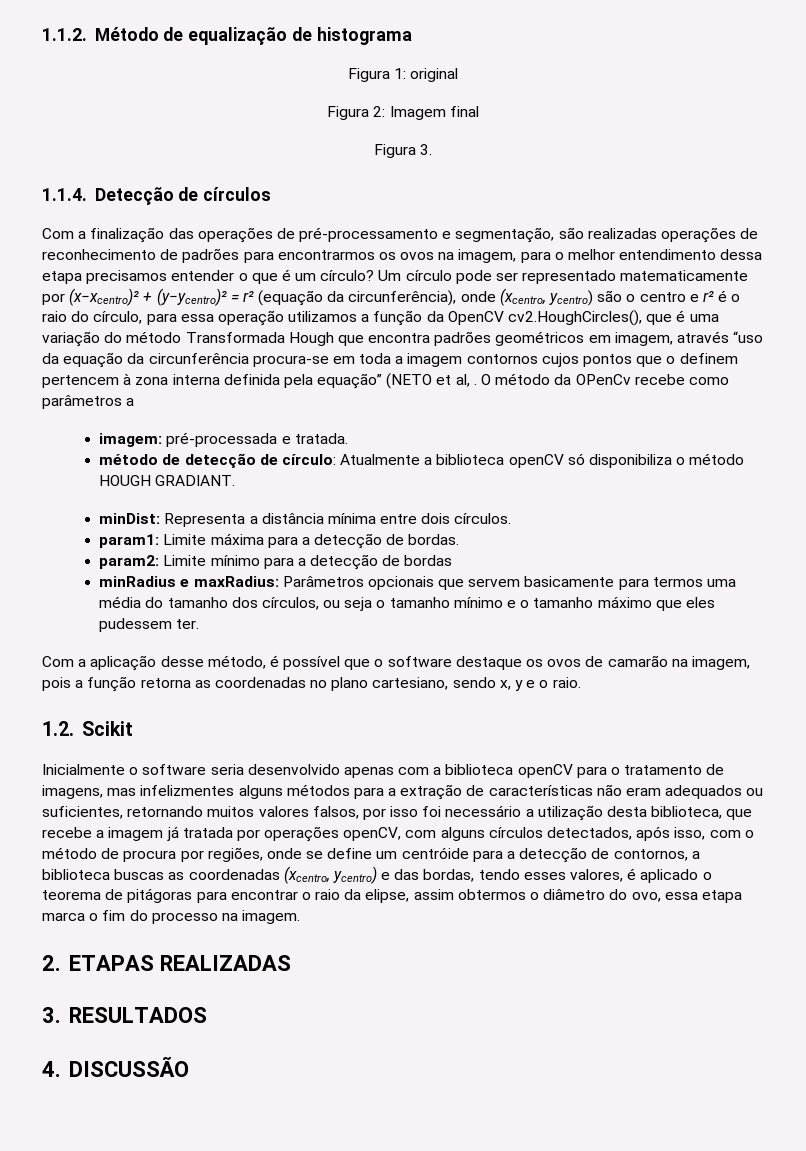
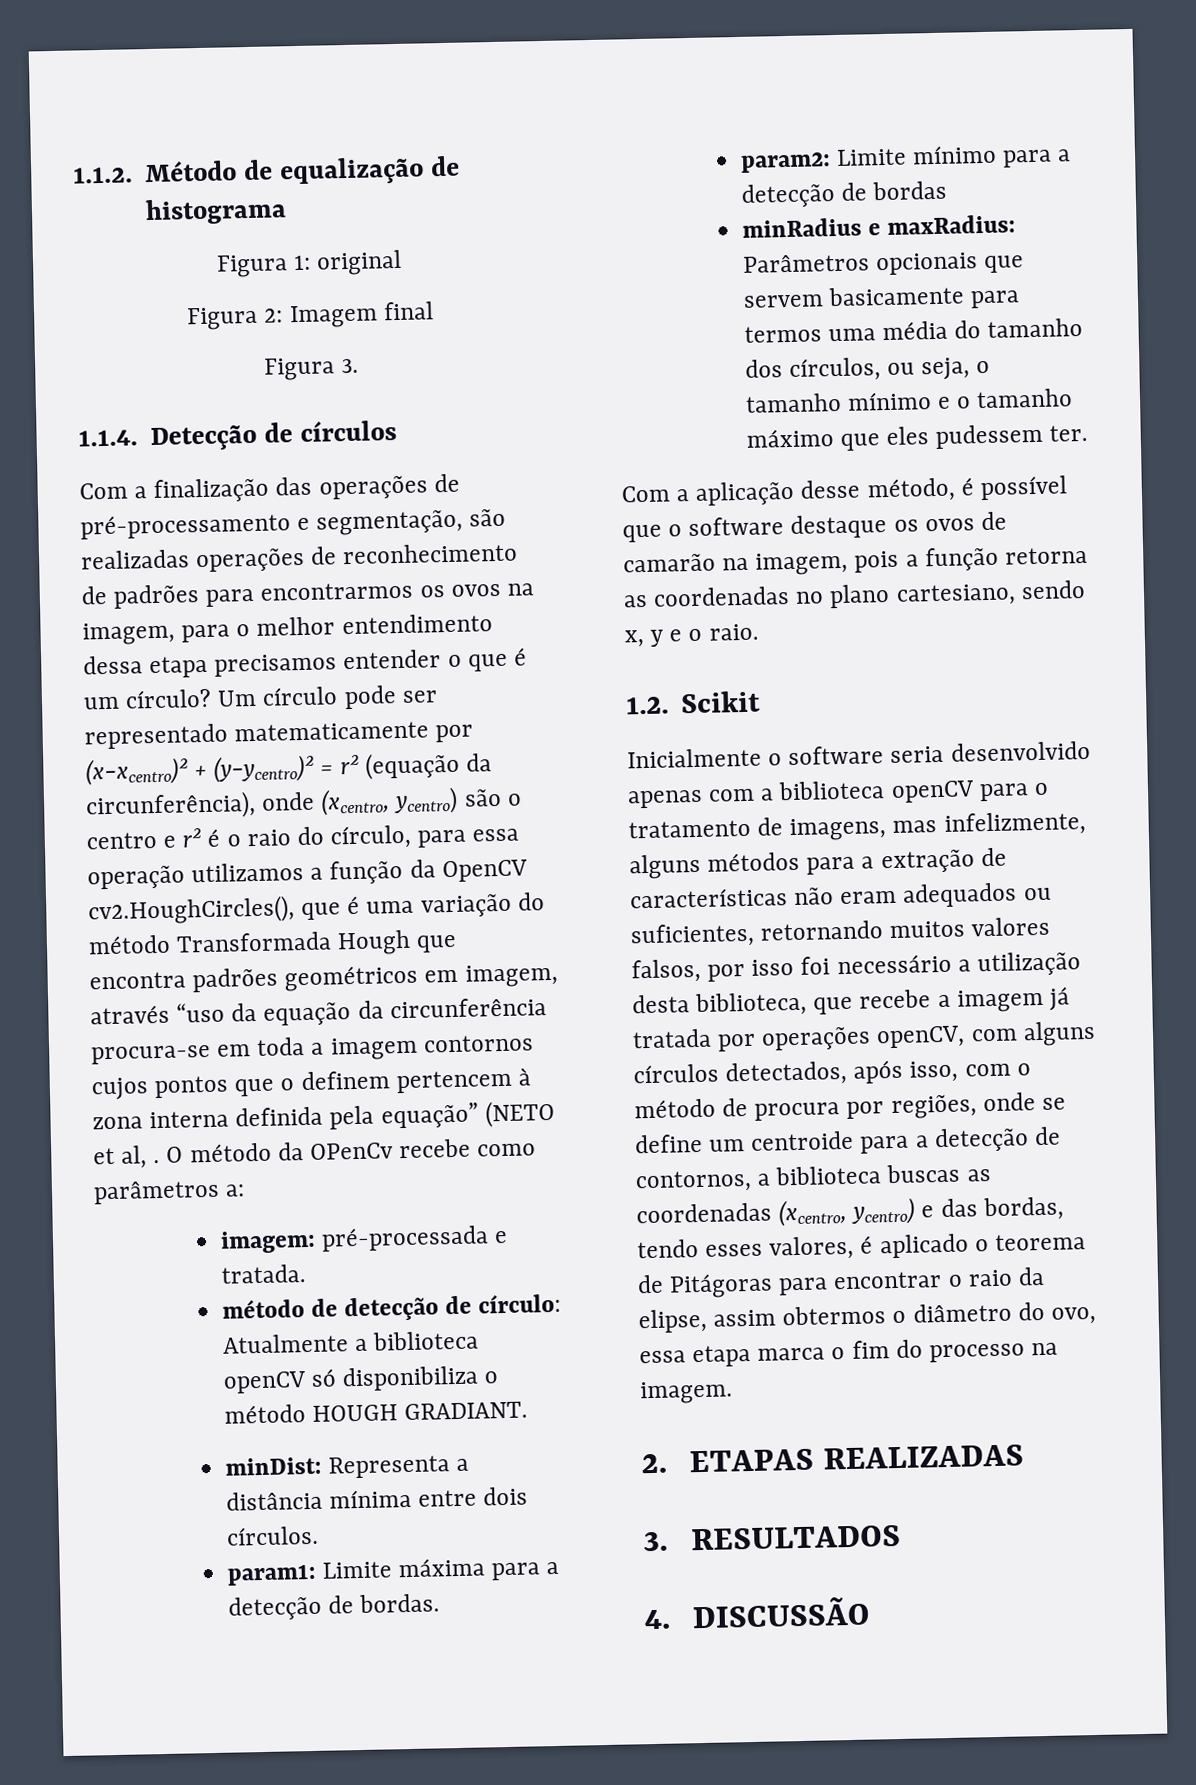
- O método da OPenCv recebe como parâmetros a
+ O método da OPenCv recebe como parâmetros a:
- minRadius e maxRadius: Parâmetros opcionais que servem basicamente para termos uma média do tamanho dos círculos, ou seja o tamanho mínimo e o tamanho máximo que eles pudessem ter.
+ minRadius e maxRadius: Parâmetros opcionais que servem basicamente para termos uma média do tamanho dos círculos, ou seja, o tamanho mínimo e o tamanho máximo que eles pudessem ter.
- Inicialmente o software seria desenvolvido apenas com a biblioteca openCV para o tratamento de imagens, mas infelizmentes alguns métodos para a extração de características não eram adequados ou suficientes, retornando muitos valores falsos, por isso foi necessário a utilização desta biblioteca, que recebe a imagem já tratada por operações openCV, com alguns círculos detectados, após isso, com o método de procura por regiões, onde se define um centróide para a detecção de contornos, a biblioteca buscas as coordenadas (xcentro, ycentro) e das bordas, tendo esses valores, é aplicado o teorema de pitágoras para encontrar o raio da elipse, assim obtermos o diâmetro do ovo, essa etapa marca o fim do processo na imagem.
+ Inicialmente o software seria desenvolvido apenas com a biblioteca openCV para o tratamento de imagens, mas infelizmente, alguns métodos para a extração de características não eram adequados ou suficientes, retornando muitos valores falsos, por isso foi necessário a utilização desta biblioteca, que recebe a imagem já tratada por operações openCV, com alguns círculos detectados, após isso, com o método de procura por regiões, onde se define um centroide para a detecção de contornos, a biblioteca buscas as coordenadas (xcentro, ycentro) e das bordas, tendo esses valores, é aplicado o teorema de Pitágoras para encontrar o raio da elipse, assim obtermos o diâmetro do ovo, essa etapa marca o fim do processo na imagem.

